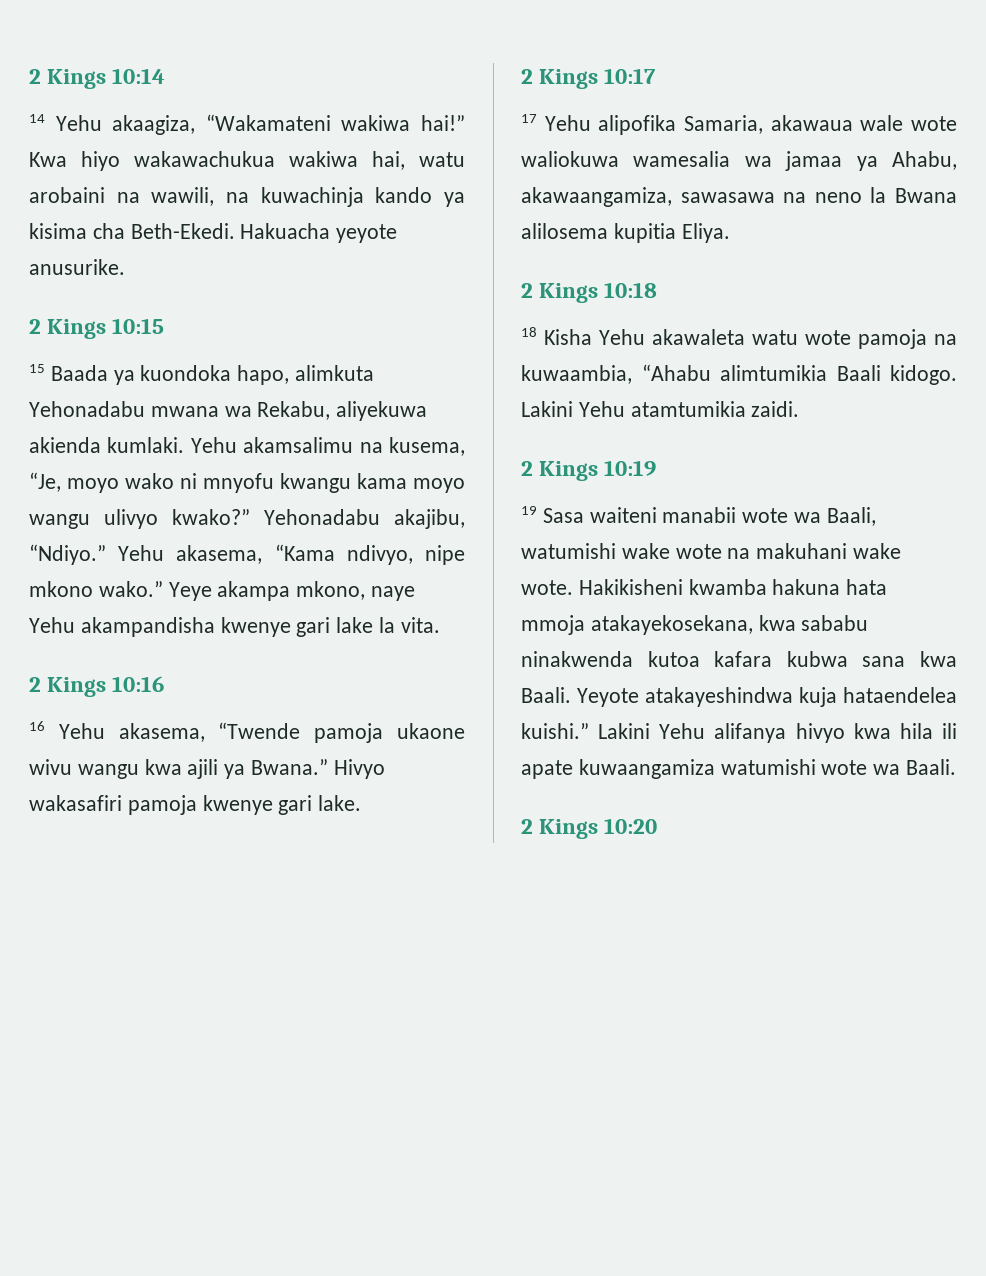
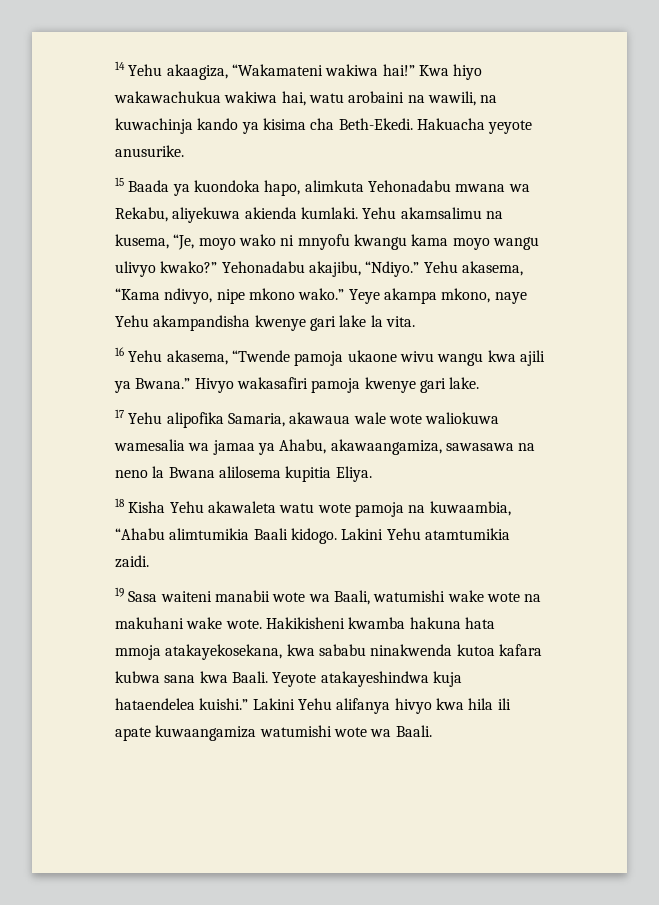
- 2 Kings 10:14
- 2 Kings 10:15
- 2 Kings 10:16
- 2 Kings 10:17
- 2 Kings 10:18
- 2 Kings 10:19
- 2 Kings 10:20

